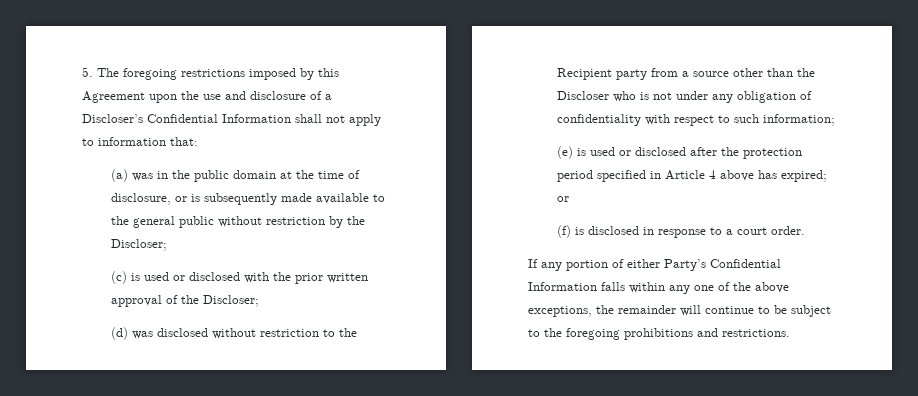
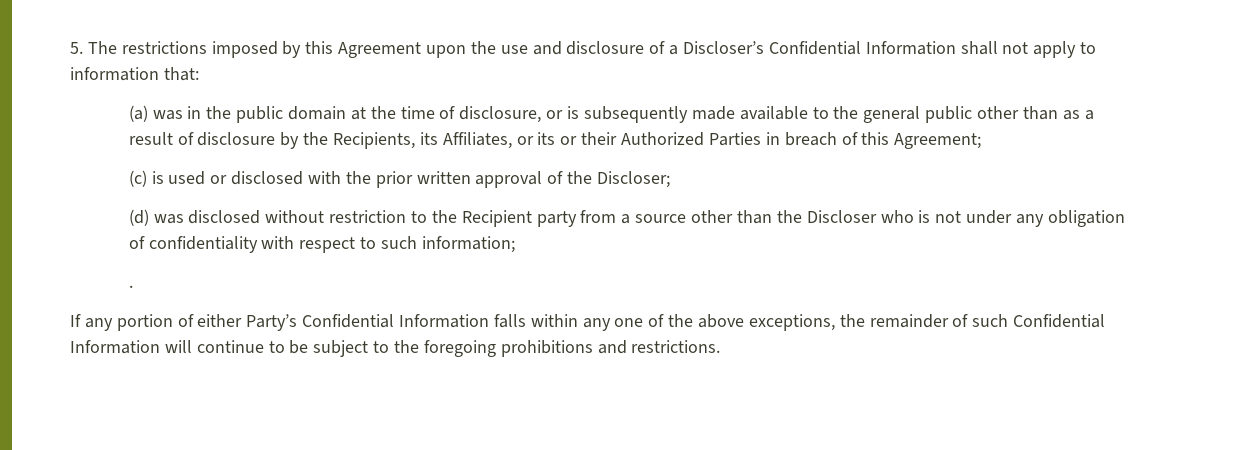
- 5. The foregoing restrictions imposed by this Agreement upon the use and disclosure of a Discloser’s Confidential Information shall not apply to information that:
+ 5. The restrictions imposed by this Agreement upon the use and disclosure of a Discloser’s Confidential Information shall not apply to information that:
- (a) was in the public domain at the time of disclosure, or is subsequently made available to the general public without restriction by the Discloser;
+ (a) was in the public domain at the time of disclosure, or is subsequently made available to the general public other than as a result of disclosure by the Recipients, its Affiliates, or its or their Authorized Parties in breach of this Agreement;
- (e) is used or disclosed after the protection period specified in Article 4 above has expired; or
- (f) is disclosed in response to a court order.
+ .
- If any portion of either Party’s Confidential Information falls within any one of the above exceptions, the remainder will continue to be subject to the foregoing prohibitions and restrictions.
+ If any portion of either Party’s Confidential Information falls within any one of the above exceptions, the remainder of such Confidential Information will continue to be subject to the foregoing prohibitions and restrictions.

